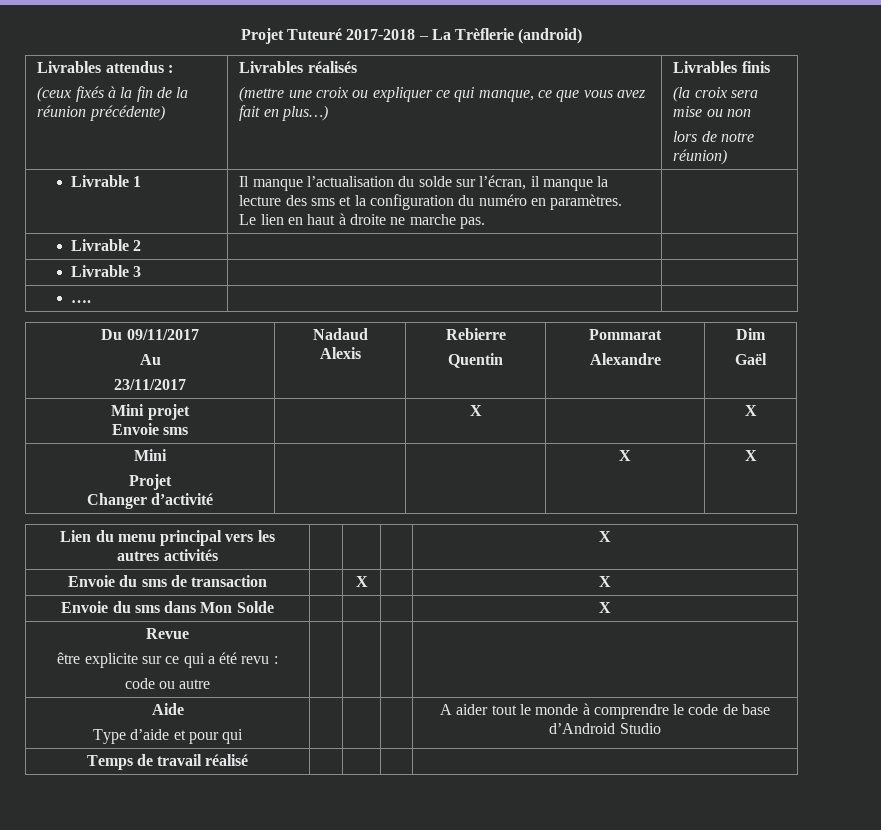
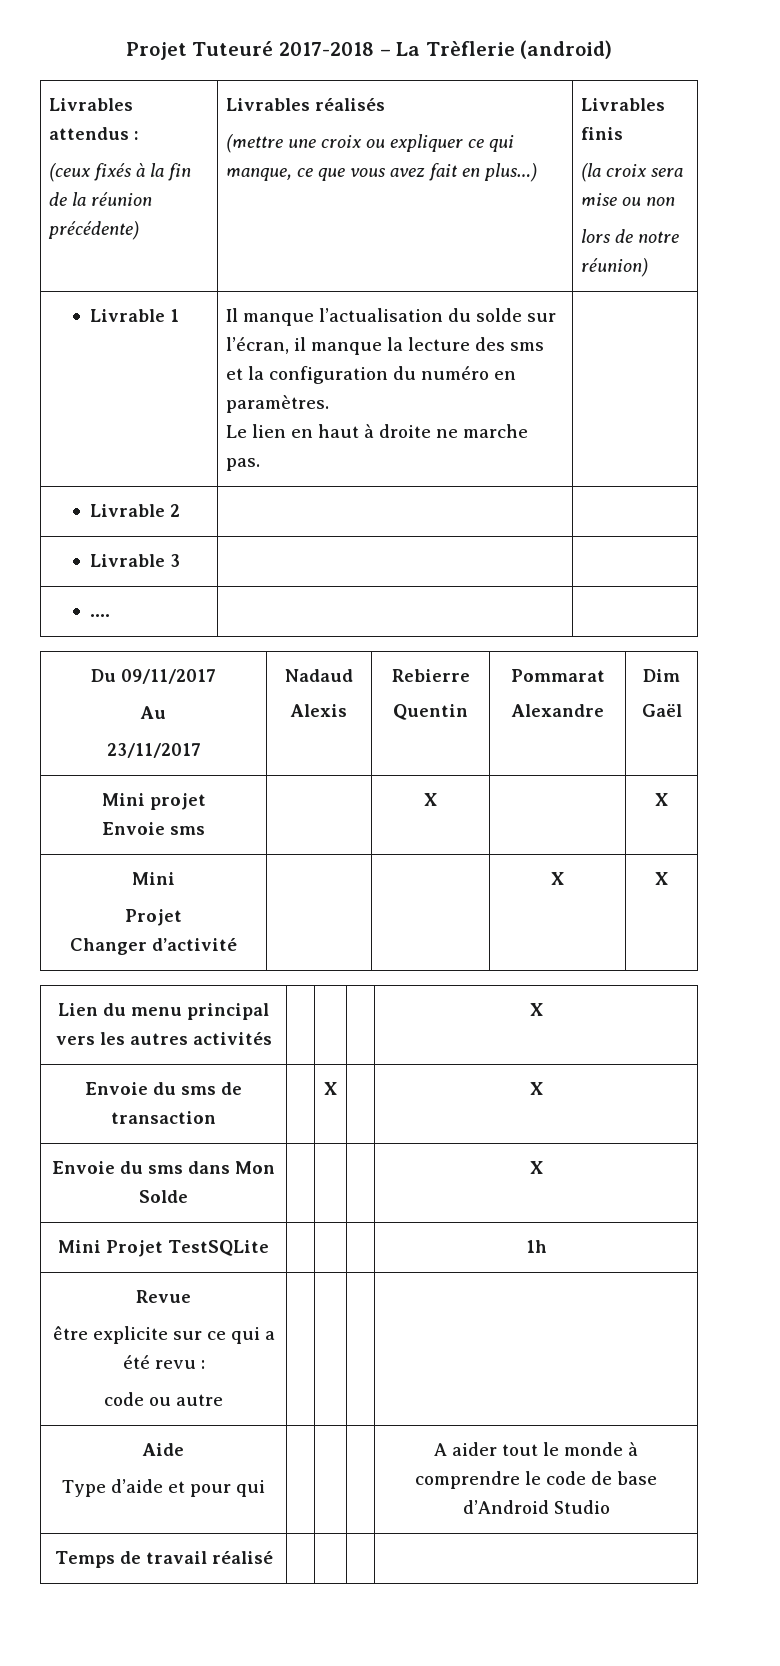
+ Mini Projet TestSQLite | | | | 1h

